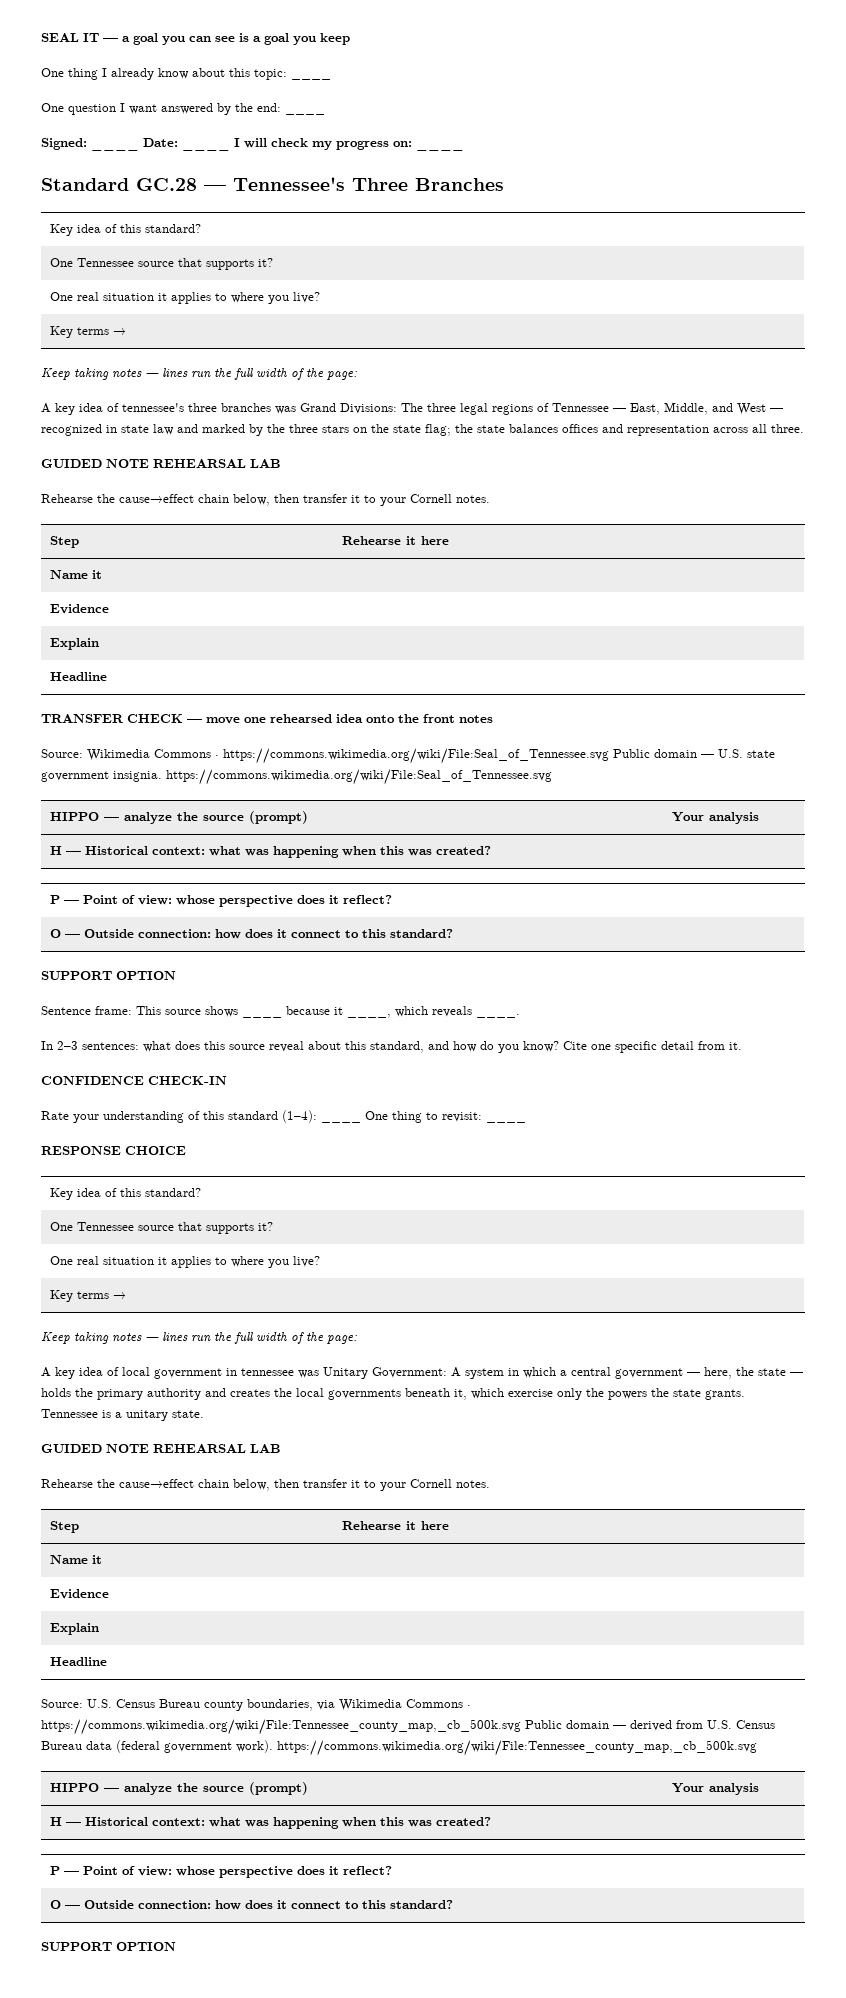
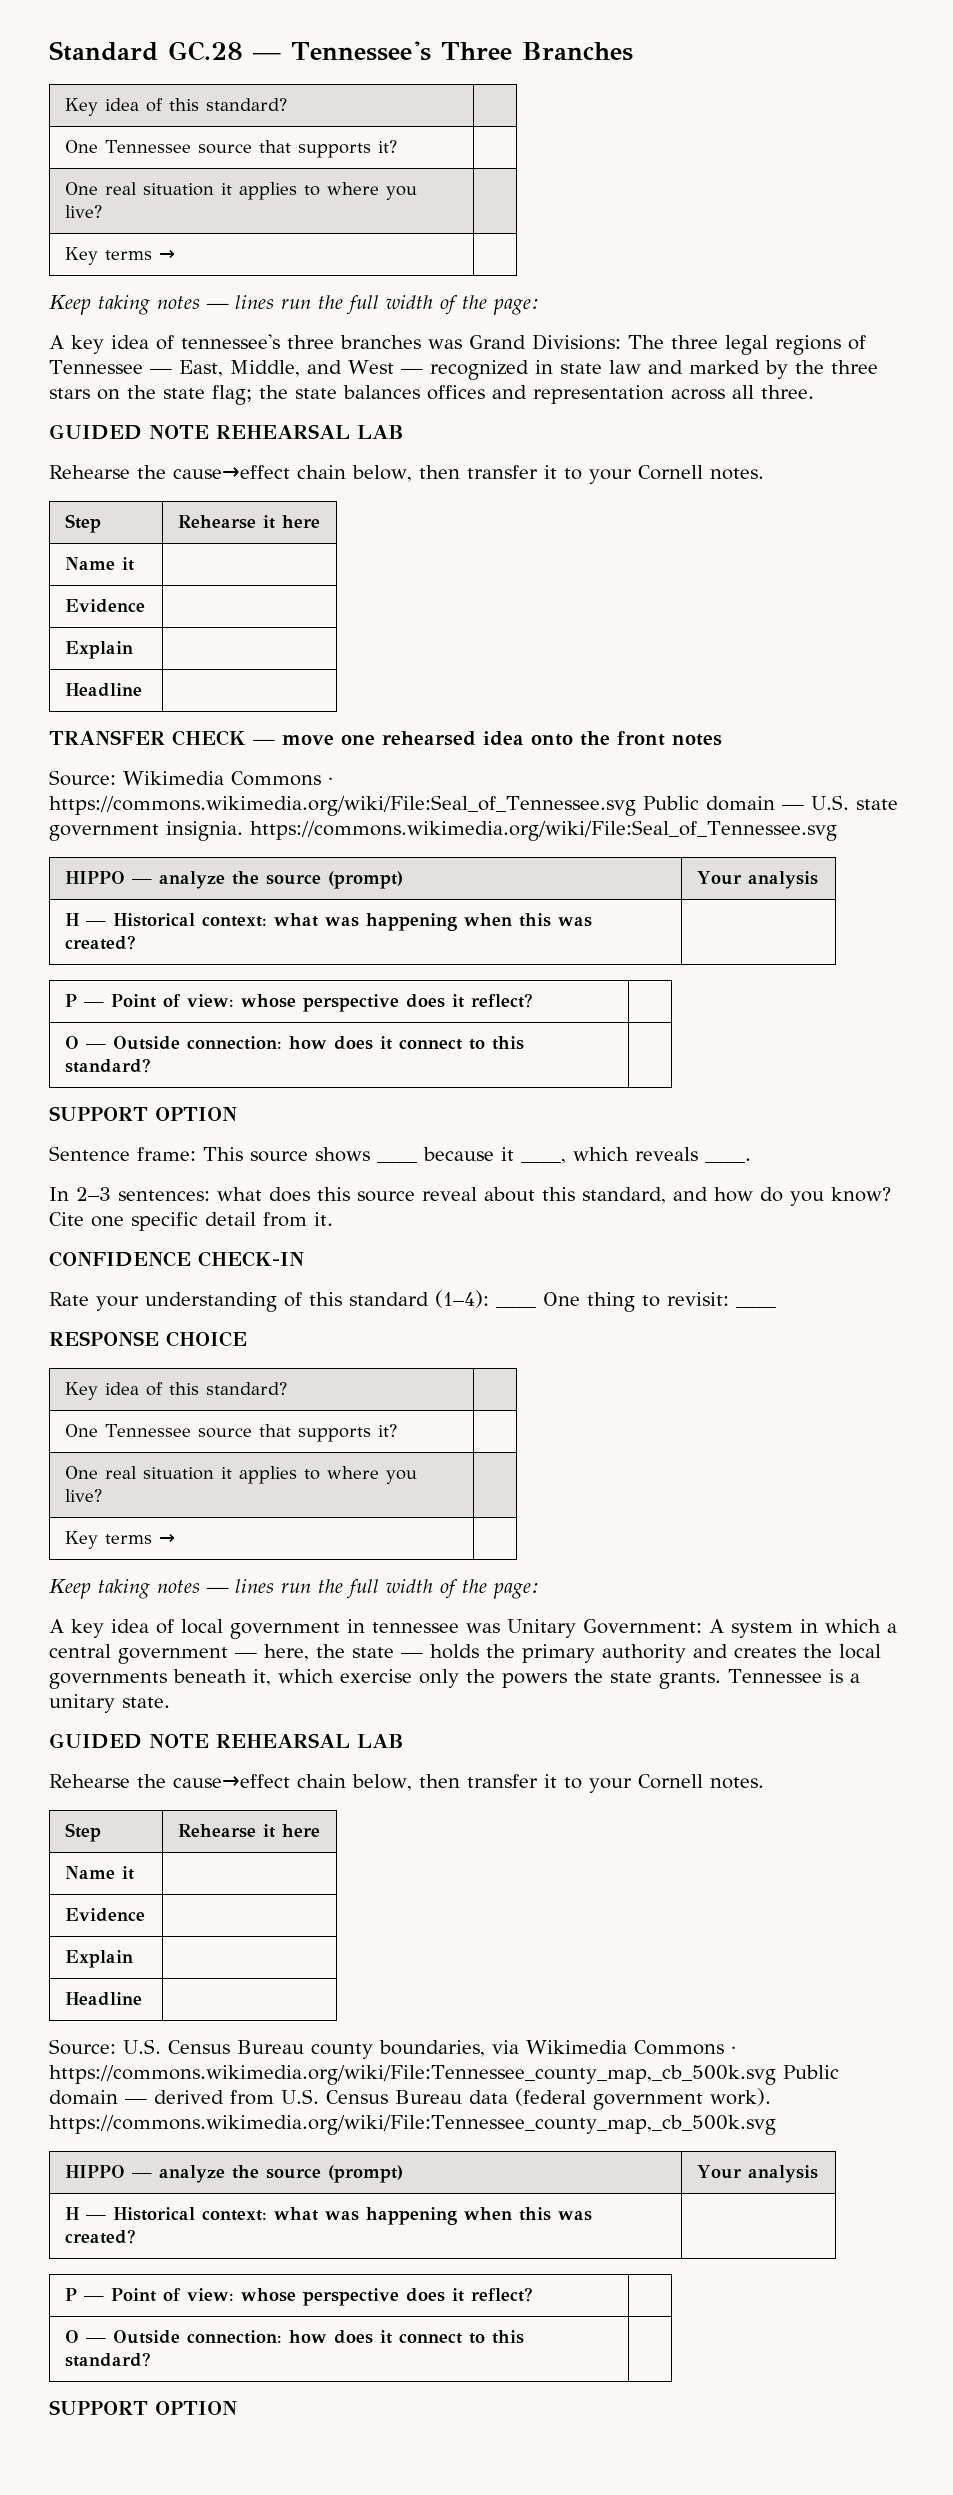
- SEAL IT — a goal you can see is a goal you keep
- One thing I already know about this topic: ____
- One question I want answered by the end: ____
- Signed: ____ Date: ____ I will check my progress on: ____

